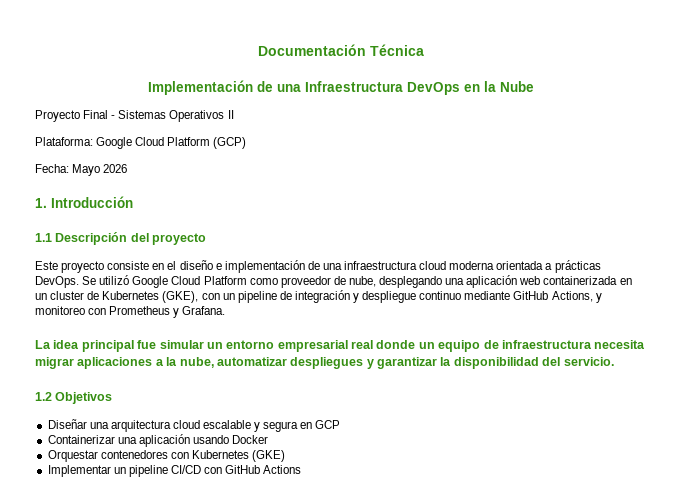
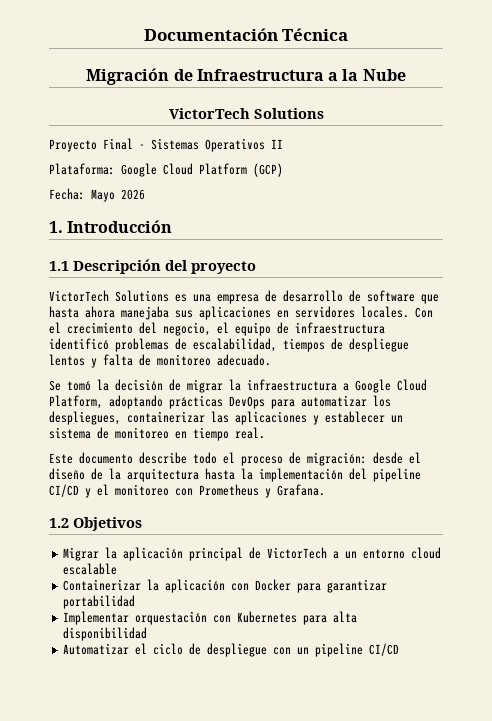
- Implementación de una Infraestructura DevOps en la Nube
+ Migración de Infraestructura a la Nube
+ VictorTech Solutions
- Este proyecto consiste en el diseño e implementación de una infraestructura cloud moderna orientada a prácticas DevOps. Se utilizó Google Cloud Platform como proveedor de nube, desplegando una aplicación web containerizada en un cluster de Kubernetes (GKE), con un pipeline de integración y despliegue continuo mediante GitHub Actions, y monitoreo con Prometheus y Grafana.
+ VictorTech Solutions es una empresa de desarrollo de software que hasta ahora manejaba sus aplicaciones en servidores locales. Con el crecimiento del negocio, el equipo de infraestructura identificó problemas de escalabilidad, tiempos de despliegue lentos y falta de monitoreo adecuado.
+ Se tomó la decisión de migrar la infraestructura a Google Cloud Platform, adoptando prácticas DevOps para automatizar los despliegues, containerizar las aplicaciones y establecer un sistema de monitoreo en tiempo real.
+ Este documento describe todo el proceso de migración: desde el diseño de la arquitectura hasta la implementación del pipeline CI/CD y el monitoreo con Prometheus y Grafana.
- La idea principal fue simular un entorno empresarial real donde un equipo de infraestructura necesita migrar aplicaciones a la nube, automatizar despliegues y garantizar la disponibilidad del servicio.
  1.2 Objetivos
- Diseñar una arquitectura cloud escalable y segura en GCP
- Containerizar una aplicación usando Docker
- Orquestar contenedores con Kubernetes (GKE)
- Implementar un pipeline CI/CD con GitHub Actions
+ Migrar la aplicación principal de VictorTech a un entorno cloud escalable
+ Containerizar la aplicación con Docker para garantizar portabilidad
+ Implementar orquestación con Kubernetes para alta disponibilidad
+ Automatizar el ciclo de despliegue con un pipeline CI/CD

